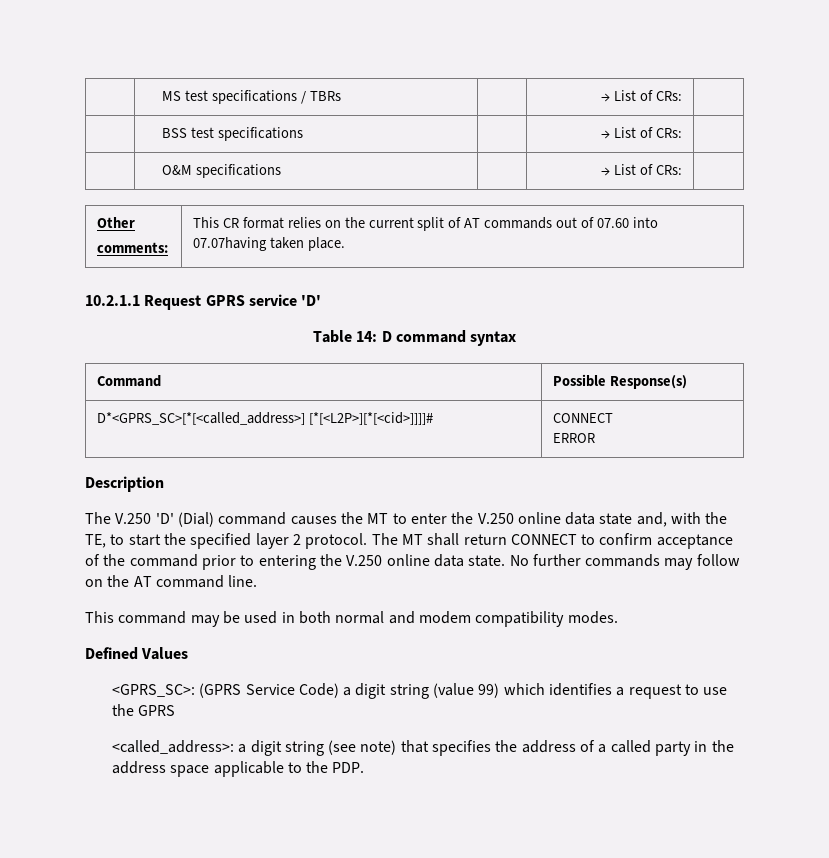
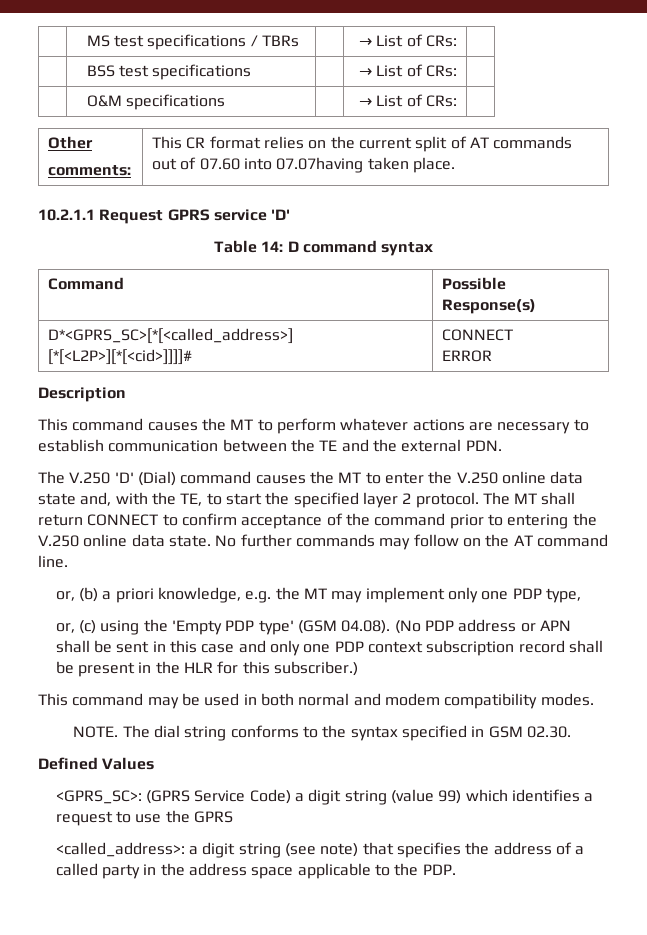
+ This command causes the MT to perform whatever actions are necessary to establish communication between the TE and the external PDN.
+ or, (b) a priori knowledge, e.g. the MT may implement only one PDP type,
+ or, (c) using the 'Empty PDP type' (GSM 04.08). (No PDP address or APN shall be sent in this case and only one PDP context subscription record shall be present in the HLR for this subscriber.)
+ NOTE. The dial string conforms to the syntax specified in GSM 02.30.

